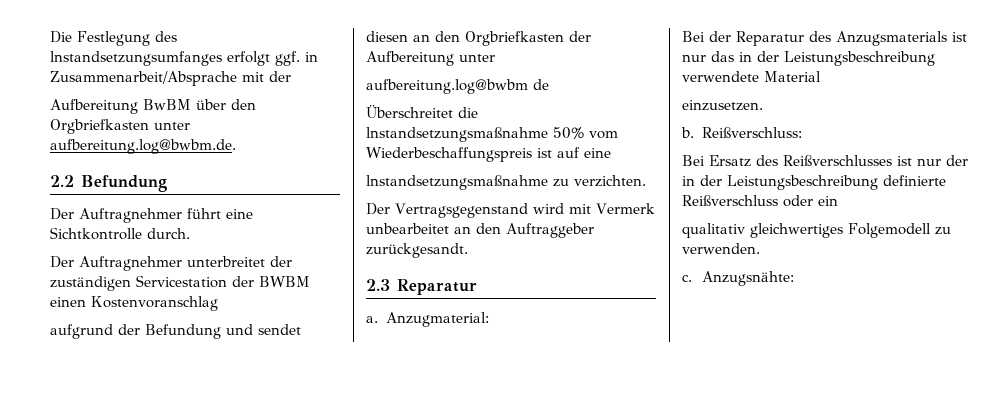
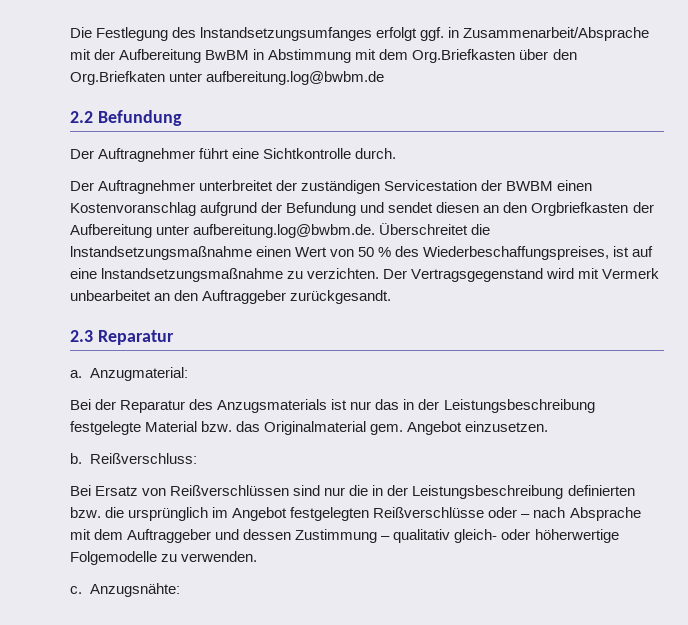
- Die Festlegung des lnstandsetzungsumfanges erfolgt ggf. in Zusammenarbeit/Absprache mit der
- Aufbereitung BwBM über den Orgbriefkasten unter aufbereitung.log@bwbm.de.
+ Die Festlegung des lnstandsetzungsumfanges erfolgt ggf. in Zusammenarbeit/Absprache mit der Aufbereitung BwBM in Abstimmung mit dem Org.Briefkasten über den Org.Briefkaten unter aufbereitung.log@bwbm.de
- Der Auftragnehmer unterbreitet der zuständigen Servicestation der BWBM einen Kostenvoranschlag
- aufgrund der Befundung und sendet diesen an den Orgbriefkasten der Aufbereitung unter
- aufbereitung.log@bwbm de
- Überschreitet die lnstandsetzungsmaßnahme 50% vom Wiederbeschaffungspreis ist auf eine
- lnstandsetzungsmaßnahme zu verzichten.
- Der Vertragsgegenstand wird mit Vermerk unbearbeitet an den Auftraggeber zurückgesandt.
+ Der Auftragnehmer unterbreitet der zuständigen Servicestation der BWBM einen Kostenvoranschlag aufgrund der Befundung und sendet diesen an den Orgbriefkasten der Aufbereitung unter aufbereitung.log@bwbm.de. Überschreitet die lnstandsetzungsmaßnahme einen Wert von 50 % des Wiederbeschaffungspreises, ist auf eine lnstandsetzungsmaßnahme zu verzichten. Der Vertragsgegenstand wird mit Vermerk unbearbeitet an den Auftraggeber zurückgesandt.
- Bei der Reparatur des Anzugsmaterials ist nur das in der Leistungsbeschreibung verwendete Material
- einzusetzen.
+ Bei der Reparatur des Anzugsmaterials ist nur das in der Leistungsbeschreibung festgelegte Material bzw. das Originalmaterial gem. Angebot einzusetzen.
- Bei Ersatz des Reißverschlusses ist nur der in der Leistungsbeschreibung definierte Reißverschluss oder ein
- qualitativ gleichwertiges Folgemodell zu verwenden.
+ Bei Ersatz von Reißverschlüssen sind nur die in der Leistungsbeschreibung definierten bzw. die ursprünglich im Angebot festgelegten Reißverschlüsse oder – nach Absprache mit dem Auftraggeber und dessen Zustimmung – qualitativ gleich- oder höherwertige Folgemodelle zu verwenden.

